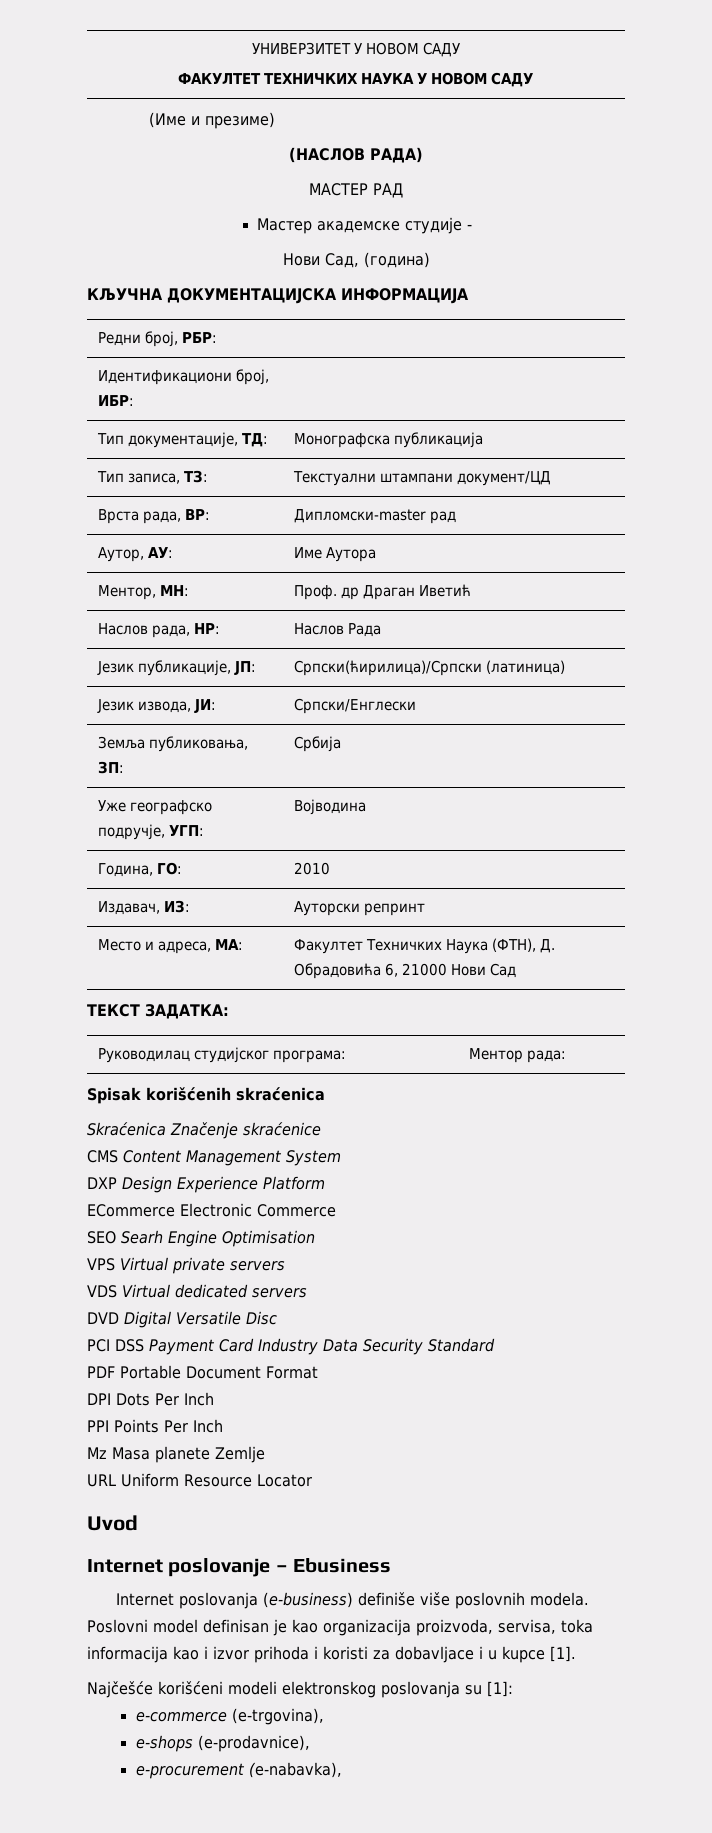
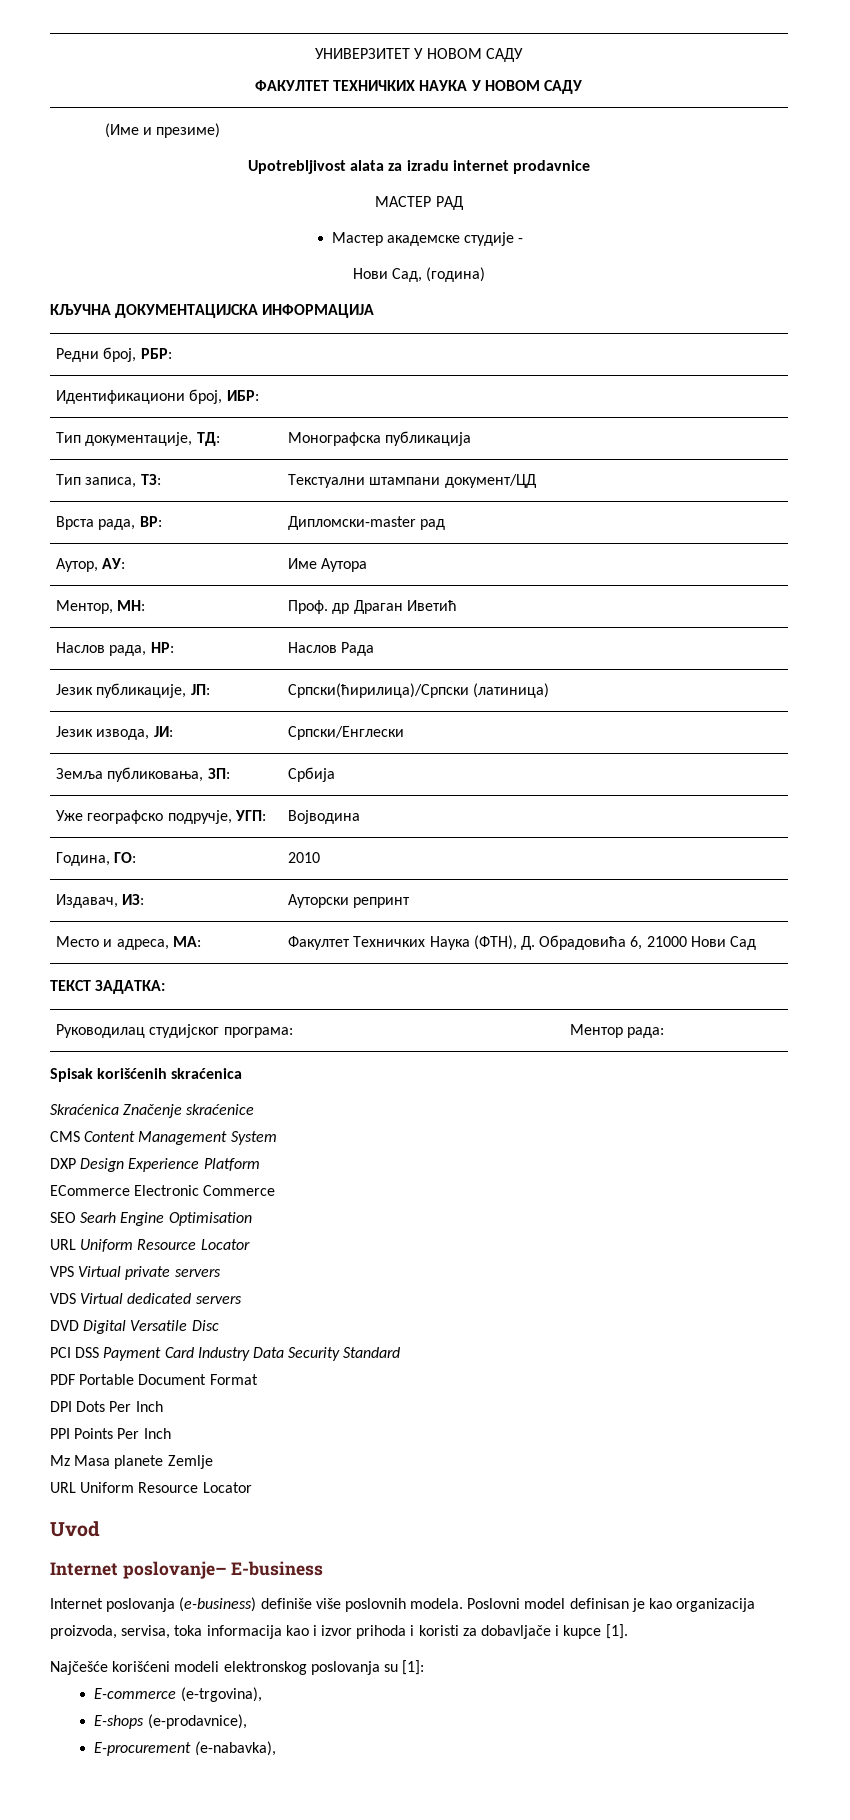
- (НАСЛОВ РАДА)
+ Upotrebljivost alata za izradu internet prodavnice
  SEO Searh Engine Optimisation
+ URL Uniform Resource Locator
- Internet poslovanje – Ebusiness
+ Internet poslovanje– E-business
- Poslovni model definisan je kao organizacija proizvoda, servisa, toka informacija kao i izvor prihoda i koristi za dobavljace i u kupce [1].
+ Poslovni model definisan je kao organizacija proizvoda, servisa, toka informacija kao i izvor prihoda i koristi za dobavljače i kupce [1].
- e-commerce (e-trgovina),
+ E-commerce (e-trgovina),
- e-shops (e-prodavnice),
+ E-shops (e-prodavnice),
- e-procurement (e-nabavka),
+ E-procurement (e-nabavka),

